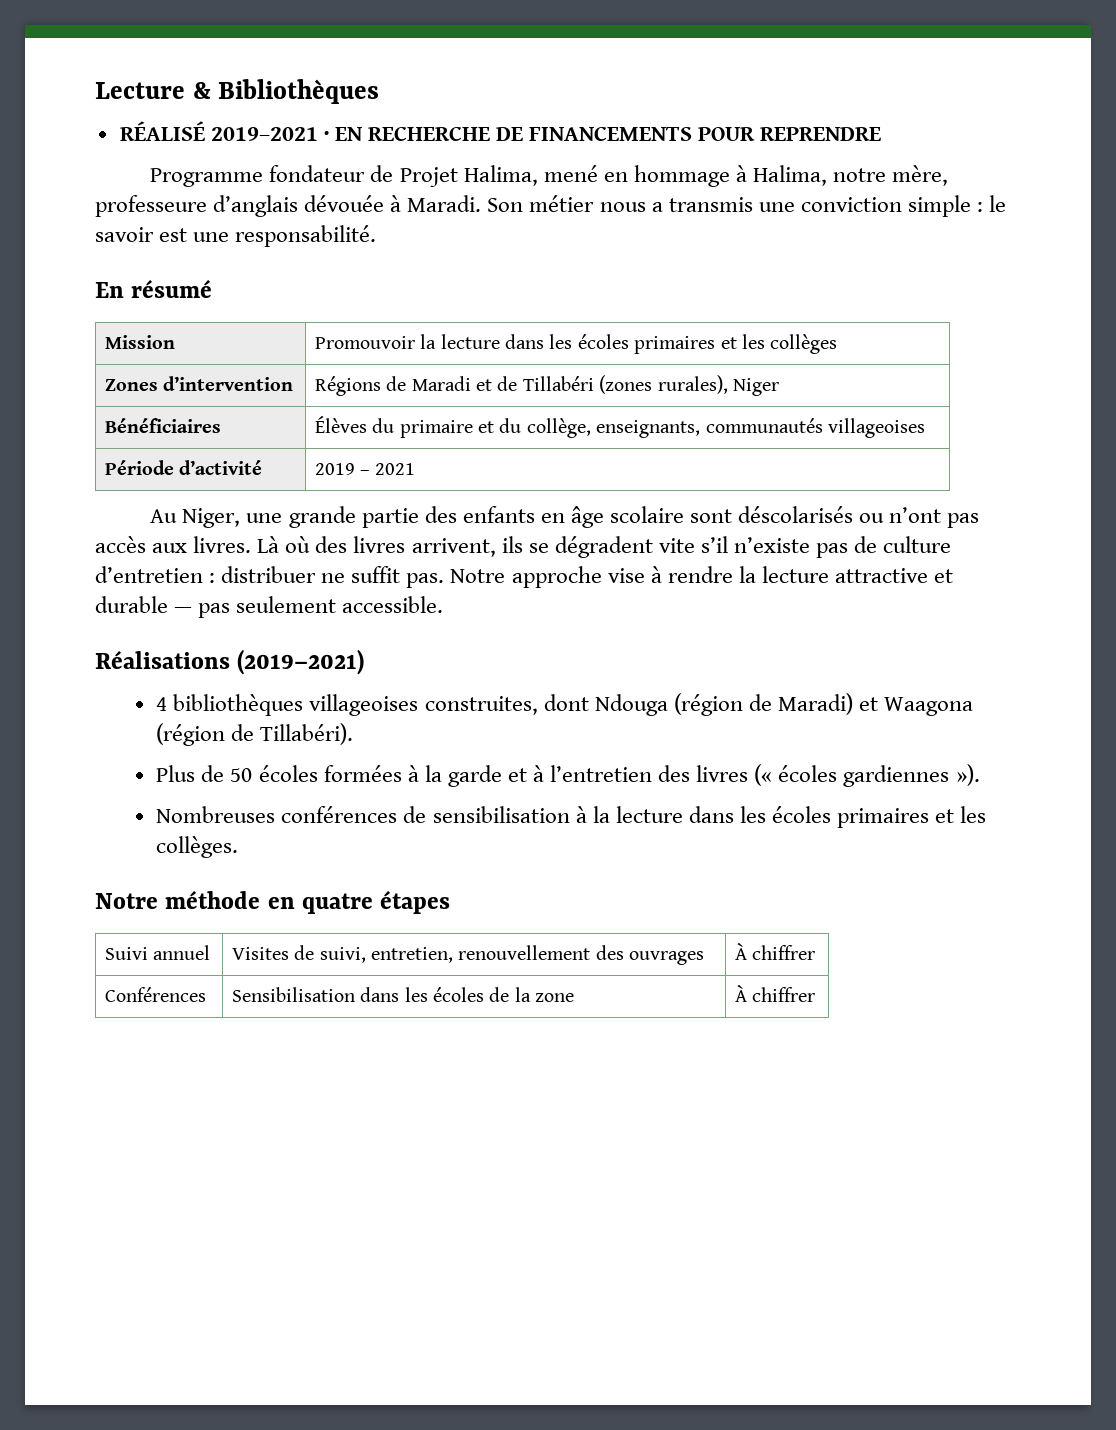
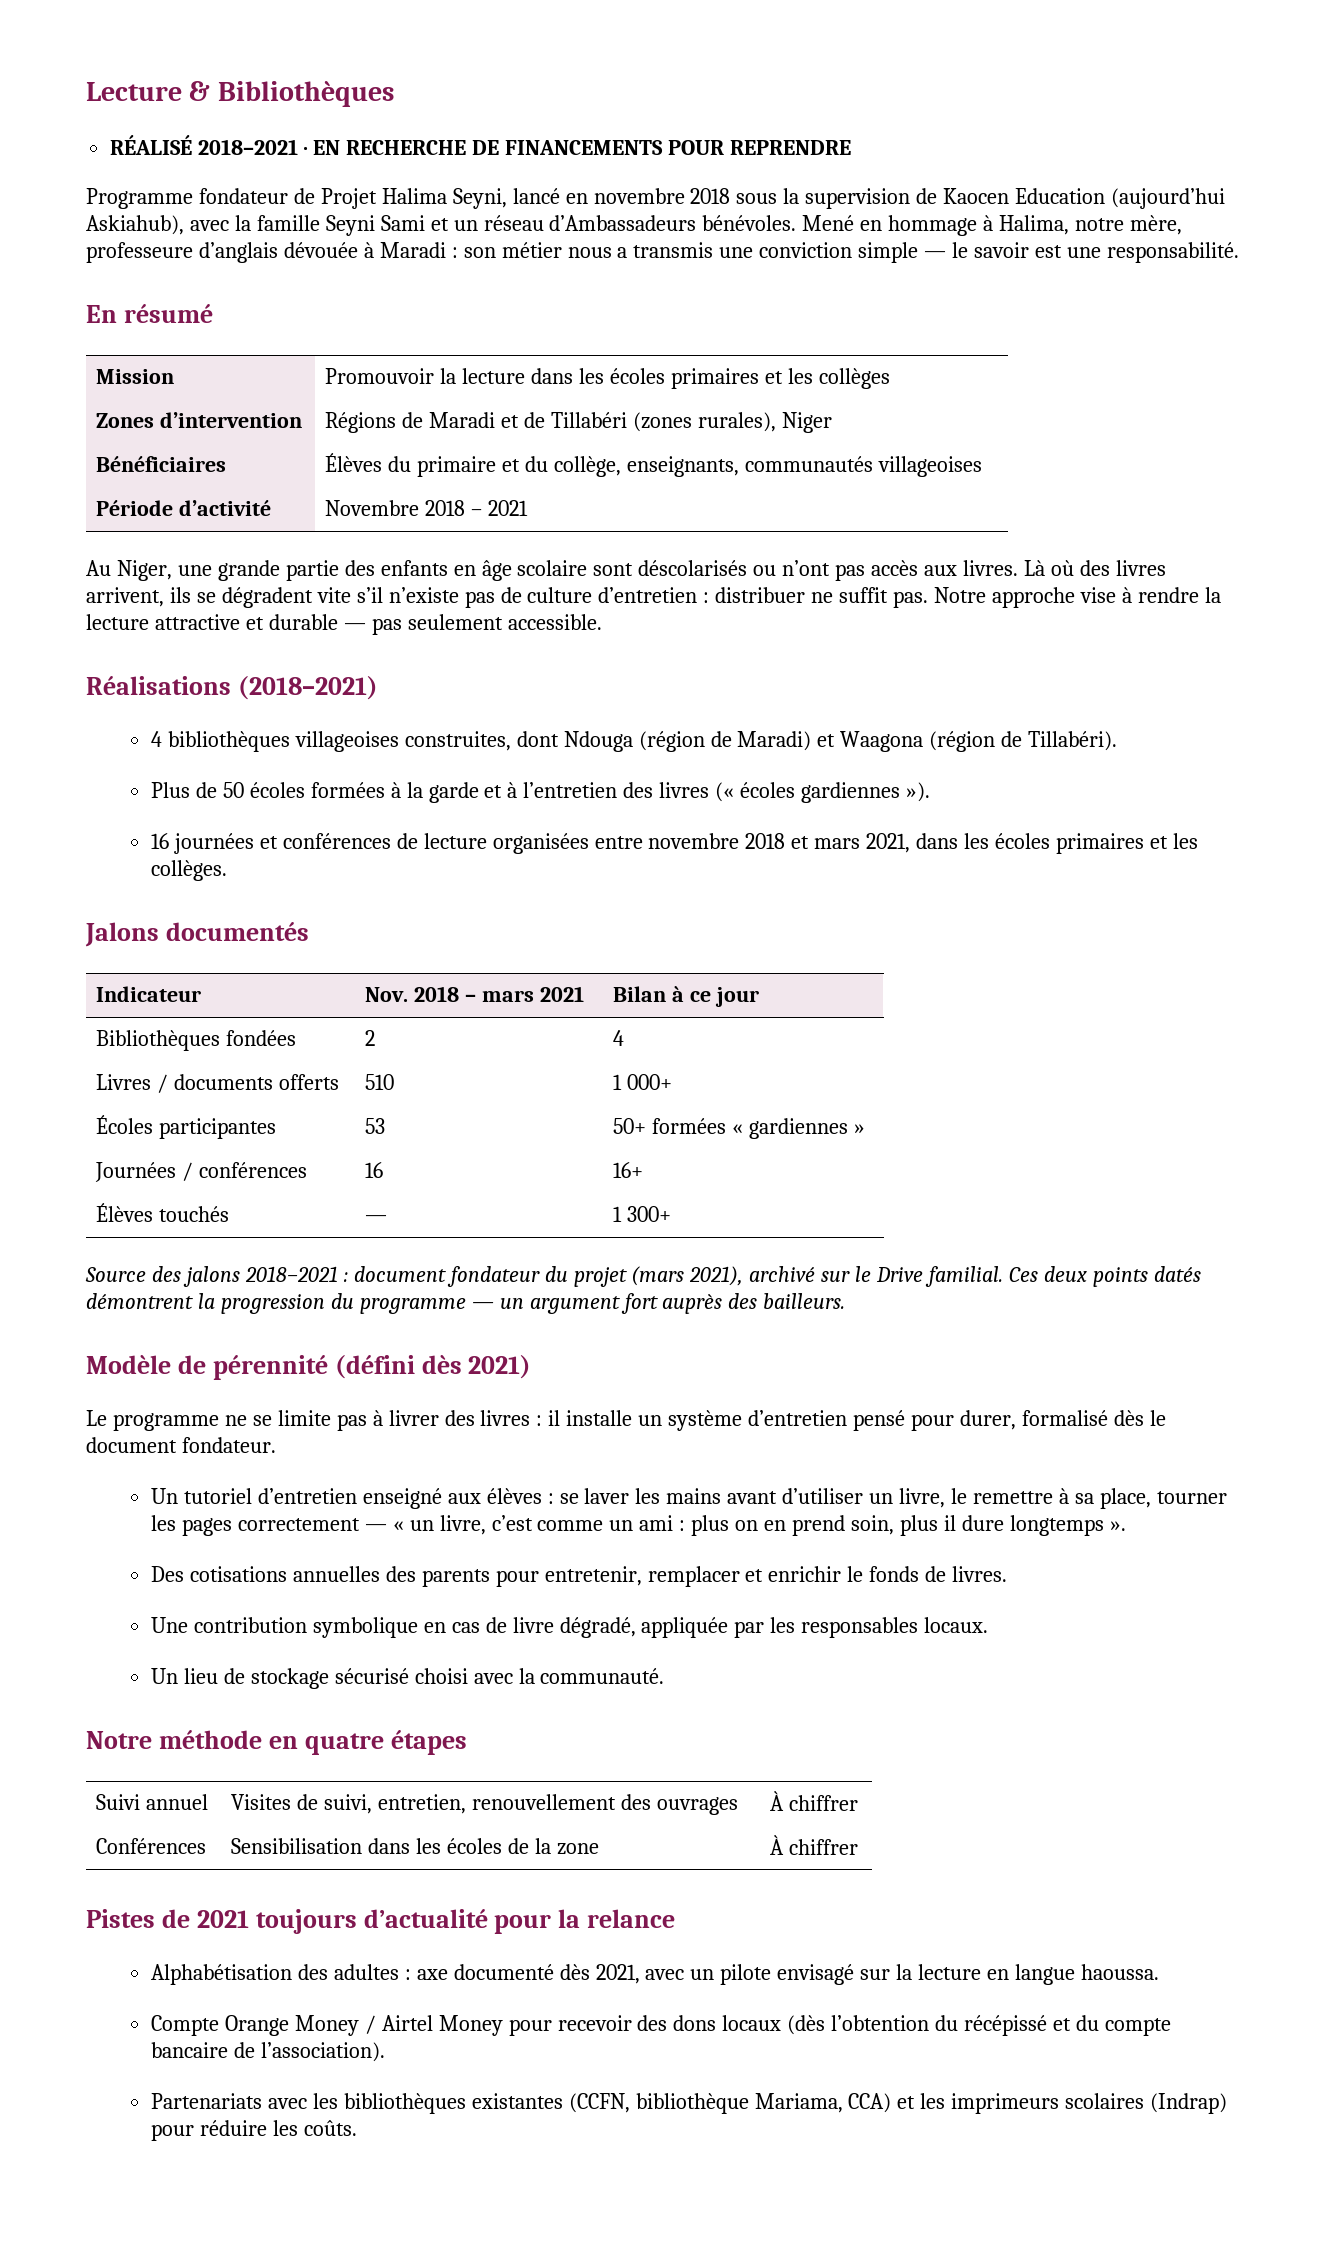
- RÉALISÉ 2019–2021 · EN RECHERCHE DE FINANCEMENTS POUR REPRENDRE
+ RÉALISÉ 2018–2021 · EN RECHERCHE DE FINANCEMENTS POUR REPRENDRE
- Programme fondateur de Projet Halima, mené en hommage à Halima, notre mère, professeure d’anglais dévouée à Maradi. Son métier nous a transmis une conviction simple : le savoir est une responsabilité.
+ Programme fondateur de Projet Halima Seyni, lancé en novembre 2018 sous la supervision de Kaocen Education (aujourd’hui Askiahub), avec la famille Seyni Sami et un réseau d’Ambassadeurs bénévoles. Mené en hommage à Halima, notre mère, professeure d’anglais dévouée à Maradi : son métier nous a transmis une conviction simple — le savoir est une responsabilité.
- Période d’activité | 2019 – 2021
+ Période d’activité | Novembre 2018 – 2021
- Réalisations (2019–2021)
+ Réalisations (2018–2021)
- Nombreuses conférences de sensibilisation à la lecture dans les écoles primaires et les collèges.
+ 16 journées et conférences de lecture organisées entre novembre 2018 et mars 2021, dans les écoles primaires et les collèges.
+ Jalons documentés
+ Indicateur | Nov. 2018 – mars 2021 | Bilan à ce jour
+ Bibliothèques fondées | 2 | 4
+ Livres / documents offerts | 510 | 1 000+
+ Écoles participantes | 53 | 50+ formées « gardiennes »
+ Journées / conférences | 16 | 16+
+ Élèves touchés | — | 1 300+
+ Source des jalons 2018–2021 : document fondateur du projet (mars 2021), archivé sur le Drive familial. Ces deux points datés démontrent la progression du programme — un argument fort auprès des bailleurs.
+ Modèle de pérennité (défini dès 2021)
+ Le programme ne se limite pas à livrer des livres : il installe un système d’entretien pensé pour durer, formalisé dès le document fondateur.
+ Un tutoriel d’entretien enseigné aux élèves : se laver les mains avant d’utiliser un livre, le remettre à sa place, tourner les pages correctement — « un livre, c’est comme un ami : plus on en prend soin, plus il dure longtemps ».
+ Des cotisations annuelles des parents pour entretenir, remplacer et enrichir le fonds de livres.
+ Une contribution symbolique en cas de livre dégradé, appliquée par les responsables locaux.
+ Un lieu de stockage sécurisé choisi avec la communauté.
+ Pistes de 2021 toujours d’actualité pour la relance
+ Alphabétisation des adultes : axe documenté dès 2021, avec un pilote envisagé sur la lecture en langue haoussa.
+ Compte Orange Money / Airtel Money pour recevoir des dons locaux (dès l’obtention du récépissé et du compte bancaire de l’association).
+ Partenariats avec les bibliothèques existantes (CCFN, bibliothèque Mariama, CCA) et les imprimeurs scolaires (Indrap) pour réduire les coûts.

